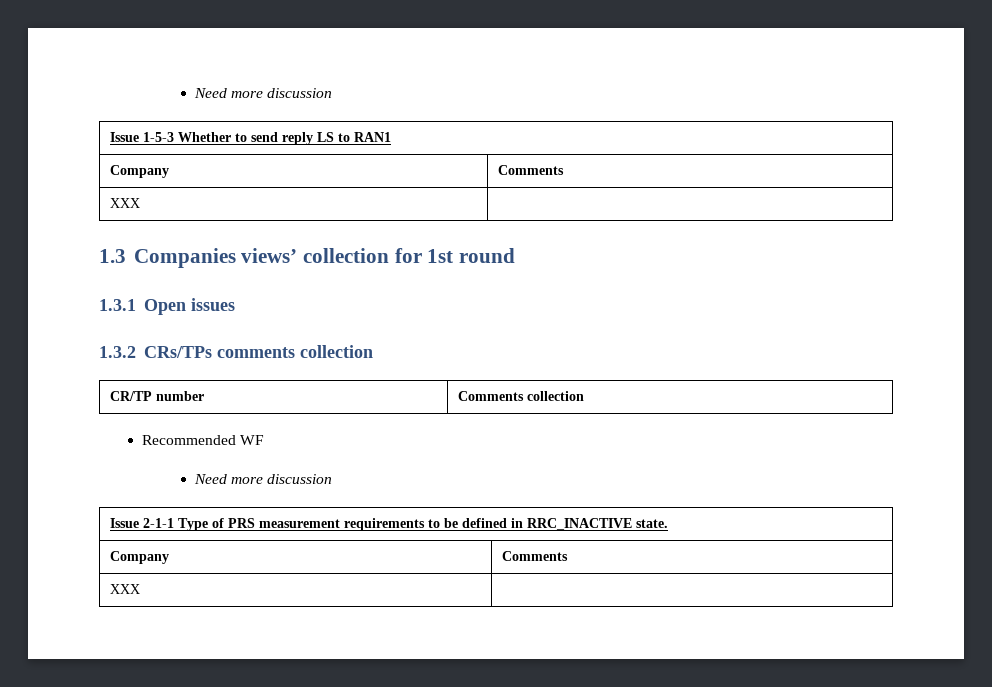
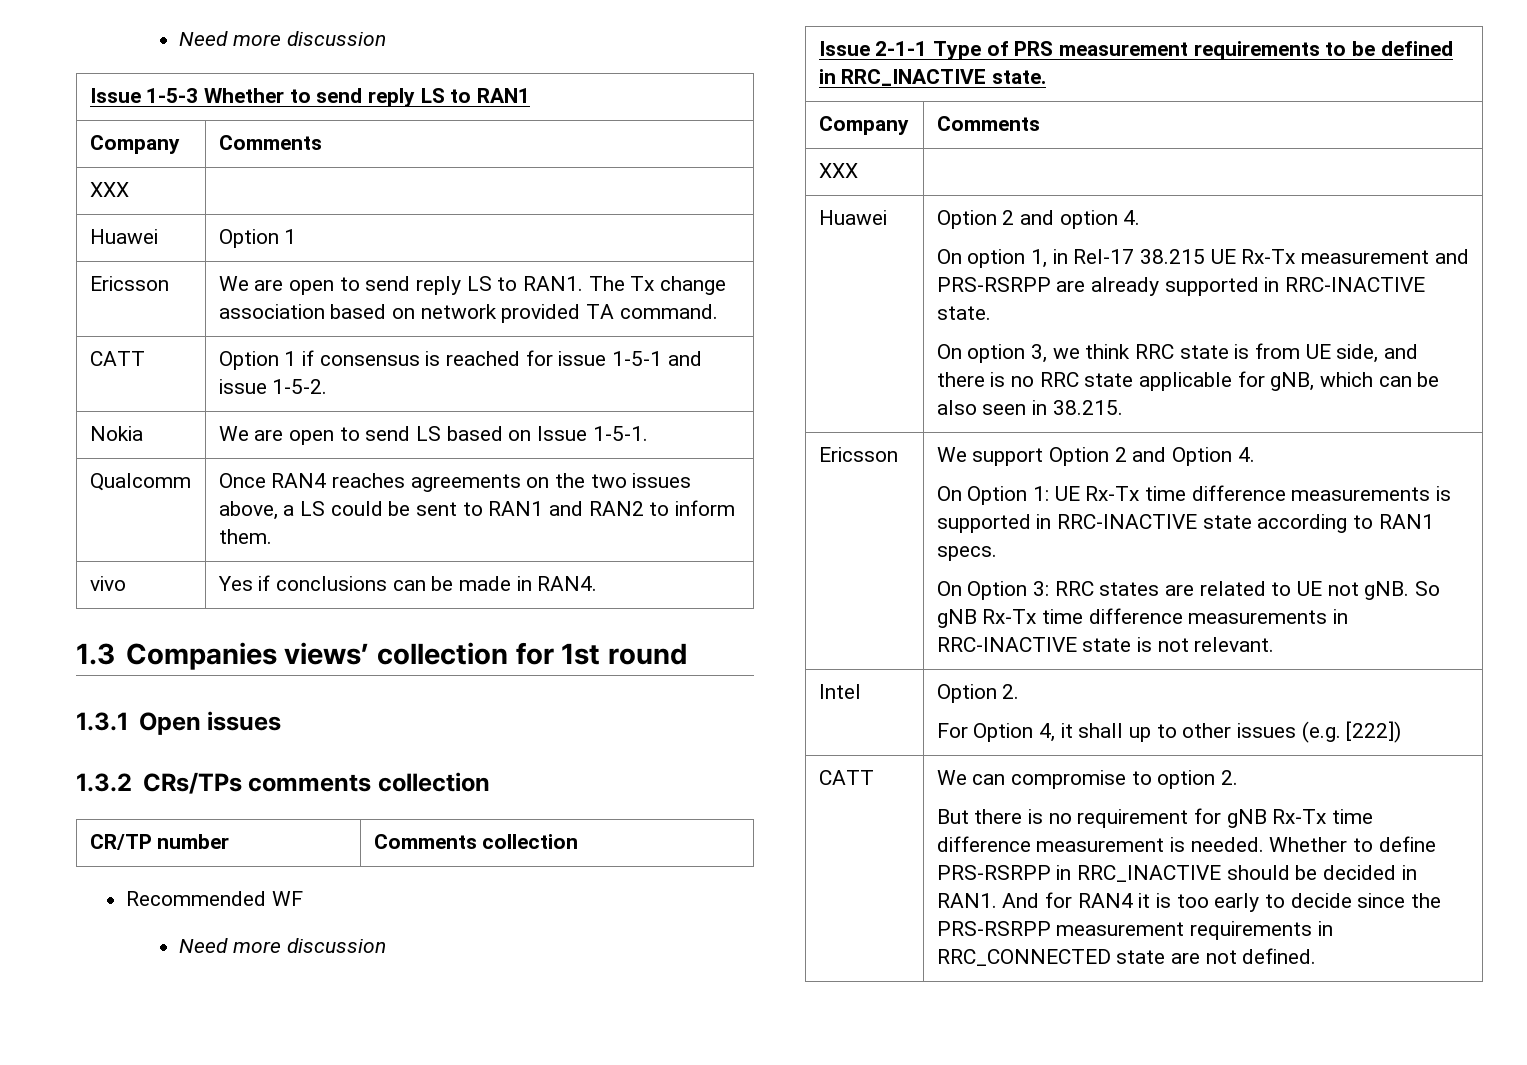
+ Huawei | Option 1
+ Ericsson | We are open to send reply LS to RAN1. The Tx change association based on network provided TA command.
+ CATT | Option 1 if consensus is reached for issue 1-5-1 and issue 1-5-2.
+ Nokia | We are open to send LS based on Issue 1-5-1.
+ Qualcomm | Once RAN4 reaches agreements on the two issues above, a LS could be sent to RAN1 and RAN2 to inform them.
+ vivo | Yes if conclusions can be made in RAN4.
+ Huawei | Option 2 and option 4.
+ On option 1, in Rel-17 38.215 UE Rx-Tx measurement and PRS-RSRPP are already supported in RRC-INACTIVE state.
+ On option 3, we think RRC state is from UE side, and there is no RRC state applicable for gNB, which can be also seen in 38.215.
+ Ericsson | We support Option 2 and Option 4.
+ On Option 1: UE Rx-Tx time difference measurements is supported in RRC-INACTIVE state according to RAN1 specs.
+ On Option 3: RRC states are related to UE not gNB. So gNB Rx-Tx time difference measurements in RRC-INACTIVE state is not relevant.
+ Intel | Option 2.
+ For Option 4, it shall up to other issues (e.g. [222])
+ CATT | We can compromise to option 2.
+ But there is no requirement for gNB Rx-Tx time difference measurement is needed. Whether to define PRS-RSRPP in RRC_INACTIVE should be decided in RAN1. And for RAN4 it is too early to decide since the PRS-RSRPP measurement requirements in RRC_CONNECTED state are not defined.

